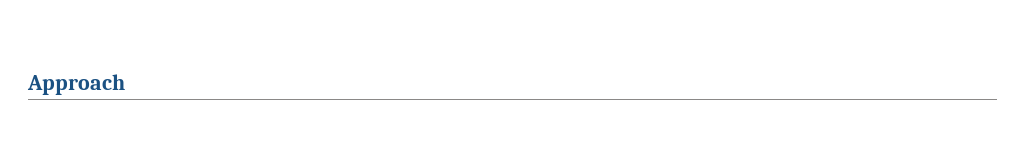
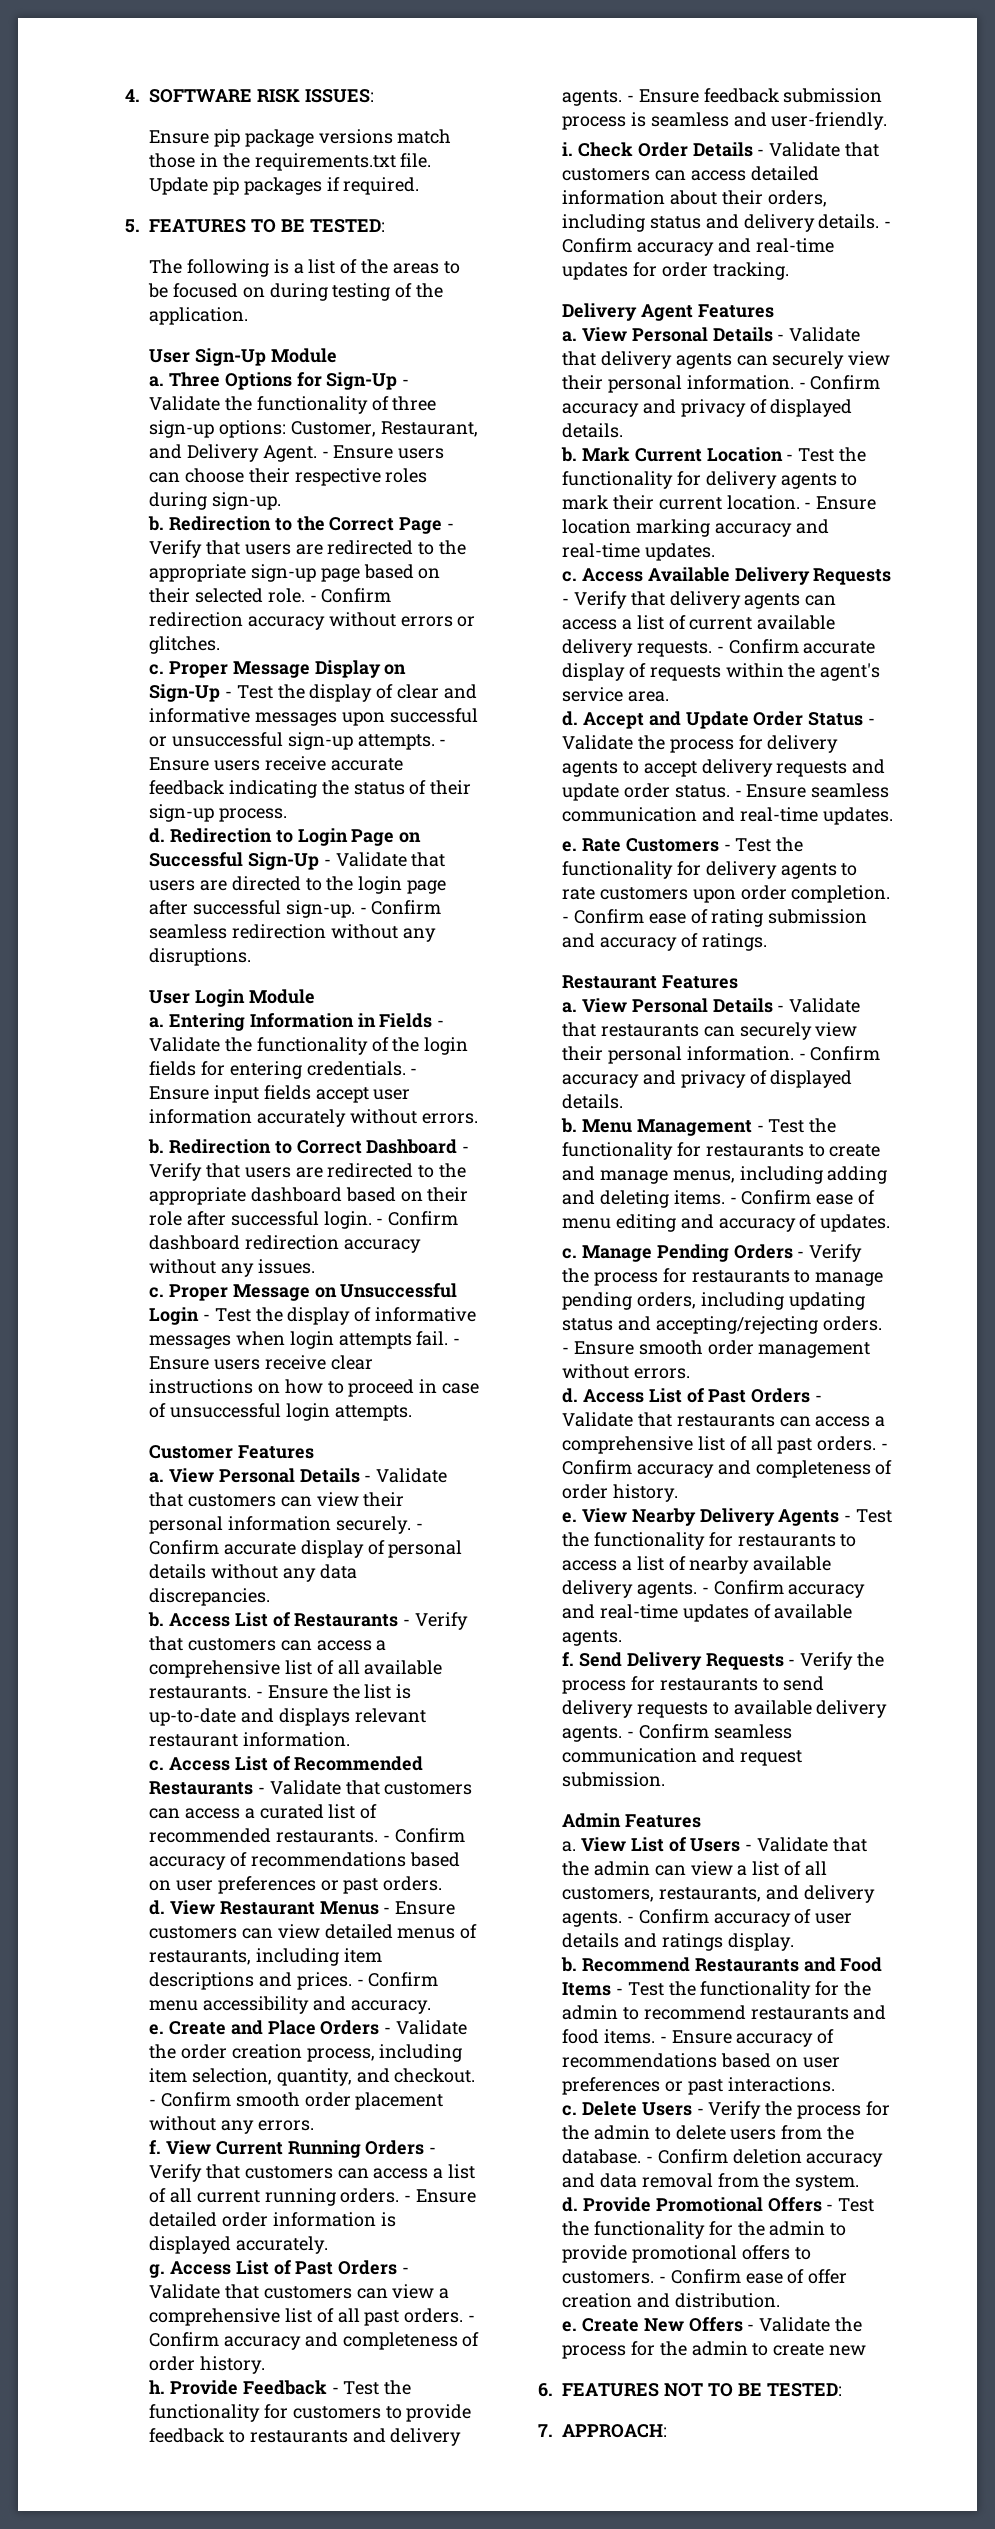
- Approach
+ 4. SOFTWARE RISK ISSUES:
+ Ensure pip package versions match those in the requirements.txt file. Update pip packages if required.
+ 5. FEATURES TO BE TESTED:
+ The following is a list of the areas to be focused on during testing of the application.
+ User Sign-Up Module
+ a. Three Options for Sign-Up - Validate the functionality of three sign-up options: Customer, Restaurant, and Delivery Agent. - Ensure users can choose their respective roles during sign-up.
+ b. Redirection to the Correct Page - Verify that users are redirected to the appropriate sign-up page based on their selected role. - Confirm redirection accuracy without errors or glitches.
+ c. Proper Message Display on Sign-Up - Test the display of clear and informative messages upon successful or unsuccessful sign-up attempts. - Ensure users receive accurate feedback indicating the status of their sign-up process.
+ d. Redirection to Login Page on Successful Sign-Up - Validate that users are directed to the login page after successful sign-up. - Confirm seamless redirection without any disruptions.
+ User Login Module
+ a. Entering Information in Fields - Validate the functionality of the login fields for entering credentials. - Ensure input fields accept user information accurately without errors.
+ b. Redirection to Correct Dashboard - Verify that users are redirected to the appropriate dashboard based on their role after successful login. - Confirm dashboard redirection accuracy without any issues.
+ c. Proper Message on Unsuccessful Login - Test the display of informative messages when login attempts fail. - Ensure users receive clear instructions on how to proceed in case of unsuccessful login attempts.
+ Customer Features
+ a. View Personal Details - Validate that customers can view their personal information securely. - Confirm accurate display of personal details without any data discrepancies.
+ b. Access List of Restaurants - Verify that customers can access a comprehensive list of all available restaurants. - Ensure the list is up-to-date and displays relevant restaurant information.
+ c. Access List of Recommended Restaurants - Validate that customers can access a curated list of recommended restaurants. - Confirm accuracy of recommendations based on user preferences or past orders.
+ d. View Restaurant Menus - Ensure customers can view detailed menus of restaurants, including item descriptions and prices. - Confirm menu accessibility and accuracy.
+ e. Create and Place Orders - Validate the order creation process, including item selection, quantity, and checkout. - Confirm smooth order placement without any errors.
+ f. View Current Running Orders - Verify that customers can access a list of all current running orders. - Ensure detailed order information is displayed accurately.
+ g. Access List of Past Orders - Validate that customers can view a comprehensive list of all past orders. - Confirm accuracy and completeness of order history.
+ h. Provide Feedback - Test the functionality for customers to provide feedback to restaurants and delivery agents. - Ensure feedback submission process is seamless and user-friendly.
+ i. Check Order Details - Validate that customers can access detailed information about their orders, including status and delivery details. - Confirm accuracy and real-time updates for order tracking.
+ Delivery Agent Features
+ a. View Personal Details - Validate that delivery agents can securely view their personal information. - Confirm accuracy and privacy of displayed details.
+ b. Mark Current Location - Test the functionality for delivery agents to mark their current location. - Ensure location marking accuracy and real-time updates.
+ c. Access Available Delivery Requests - Verify that delivery agents can access a list of current available delivery requests. - Confirm accurate display of requests within the agent's service area.
+ d. Accept and Update Order Status - Validate the process for delivery agents to accept delivery requests and update order status. - Ensure seamless communication and real-time updates.
+ e. Rate Customers - Test the functionality for delivery agents to rate customers upon order completion. - Confirm ease of rating submission and accuracy of ratings.
+ Restaurant Features
+ a. View Personal Details - Validate that restaurants can securely view their personal information. - Confirm accuracy and privacy of displayed details.
+ b. Menu Management - Test the functionality for restaurants to create and manage menus, including adding and deleting items. - Confirm ease of menu editing and accuracy of updates.
+ c. Manage Pending Orders - Verify the process for restaurants to manage pending orders, including updating status and accepting/rejecting orders. - Ensure smooth order management without errors.
+ d. Access List of Past Orders - Validate that restaurants can access a comprehensive list of all past orders. - Confirm accuracy and completeness of order history.
+ e. View Nearby Delivery Agents - Test the functionality for restaurants to access a list of nearby available delivery agents. - Confirm accuracy and real-time updates of available agents.
+ f. Send Delivery Requests - Verify the process for restaurants to send delivery requests to available delivery agents. - Confirm seamless communication and request submission.
+ Admin Features
+ a. View List of Users - Validate that the admin can view a list of all customers, restaurants, and delivery agents. - Confirm accuracy of user details and ratings display.
+ b. Recommend Restaurants and Food Items - Test the functionality for the admin to recommend restaurants and food items. - Ensure accuracy of recommendations based on user preferences or past interactions.
+ c. Delete Users - Verify the process for the admin to delete users from the database. - Confirm deletion accuracy and data removal from the system.
+ d. Provide Promotional Offers - Test the functionality for the admin to provide promotional offers to customers. - Confirm ease of offer creation and distribution.
+ e. Create New Offers - Validate the process for the admin to create new
+ 6. FEATURES NOT TO BE TESTED:
+ 7. APPROACH:

